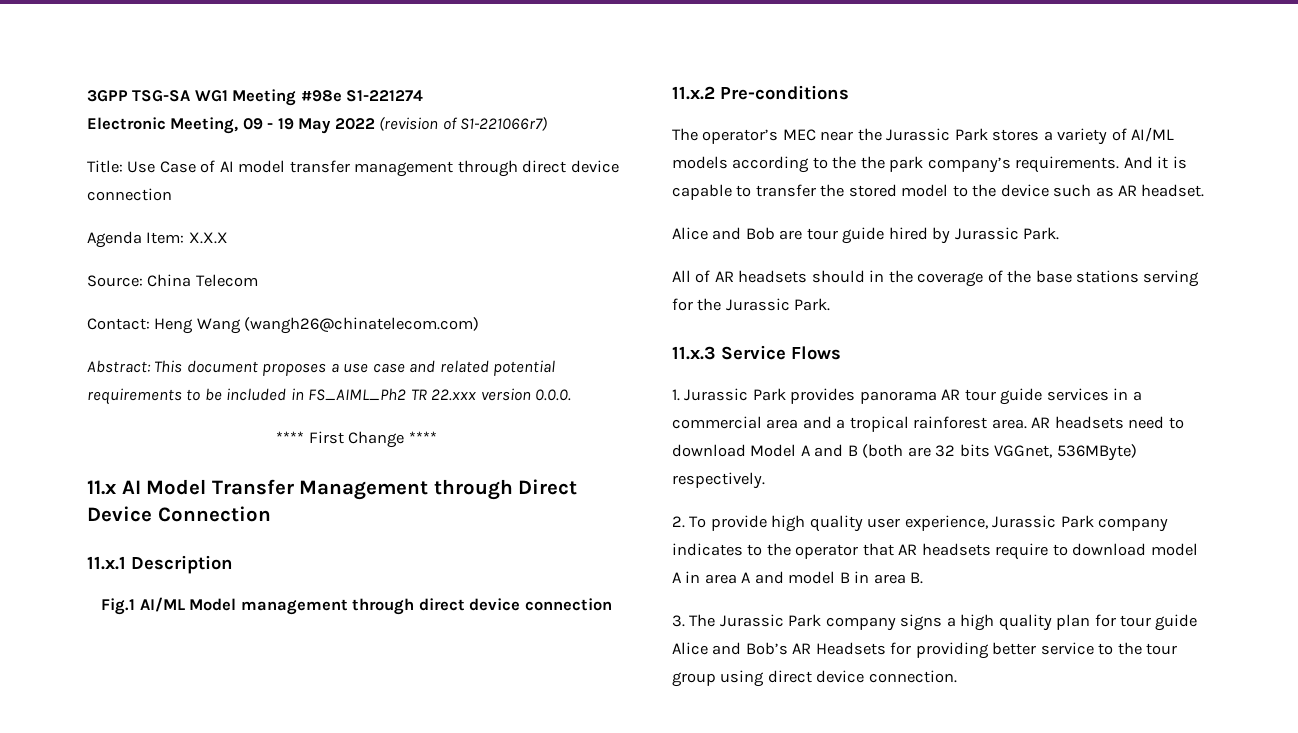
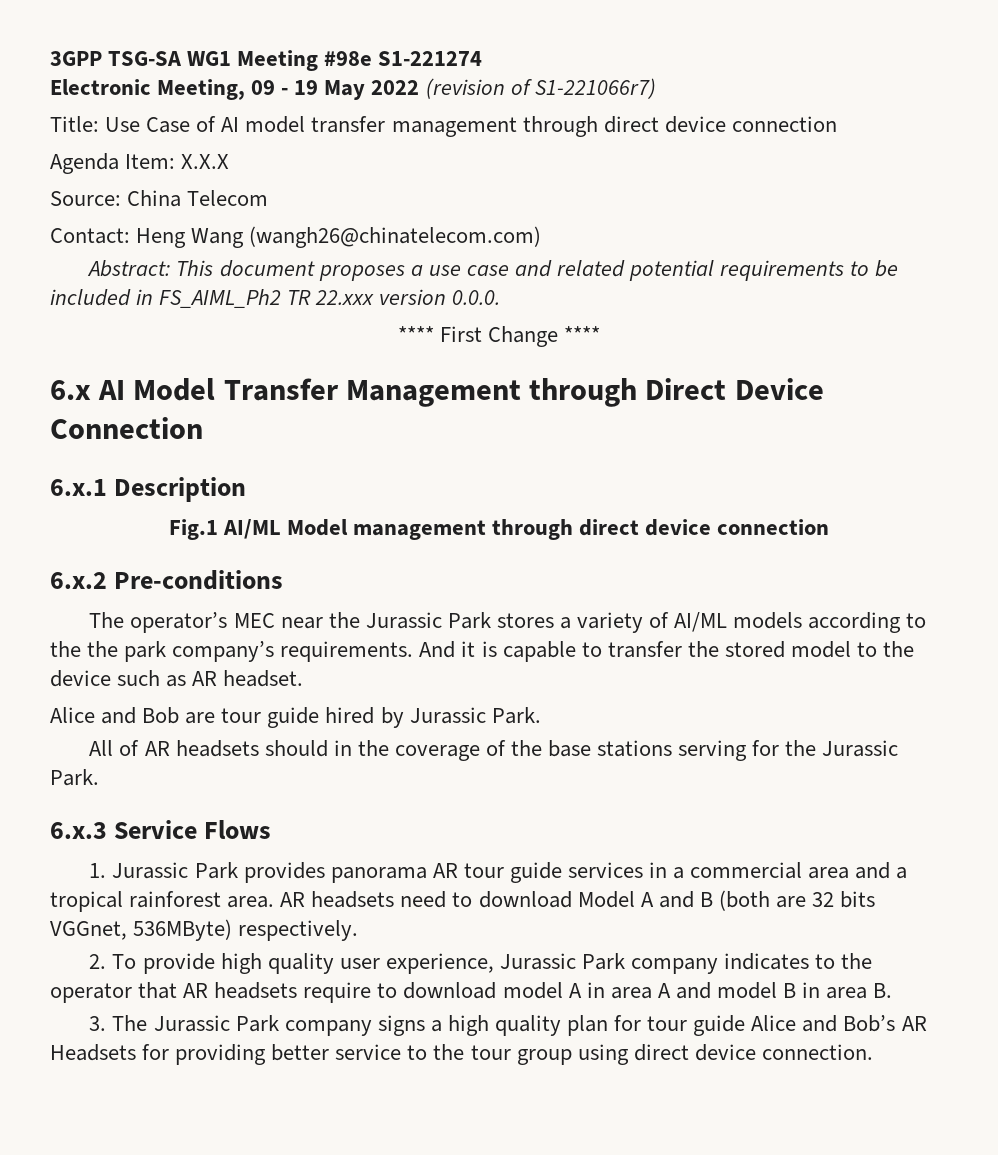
- 11.x AI Model Transfer Management through Direct Device Connection
+ 6.x AI Model Transfer Management through Direct Device Connection
- 11.x.1 Description
+ 6.x.1 Description
- 11.x.2 Pre-conditions
+ 6.x.2 Pre-conditions
- 11.x.3 Service Flows
+ 6.x.3 Service Flows

